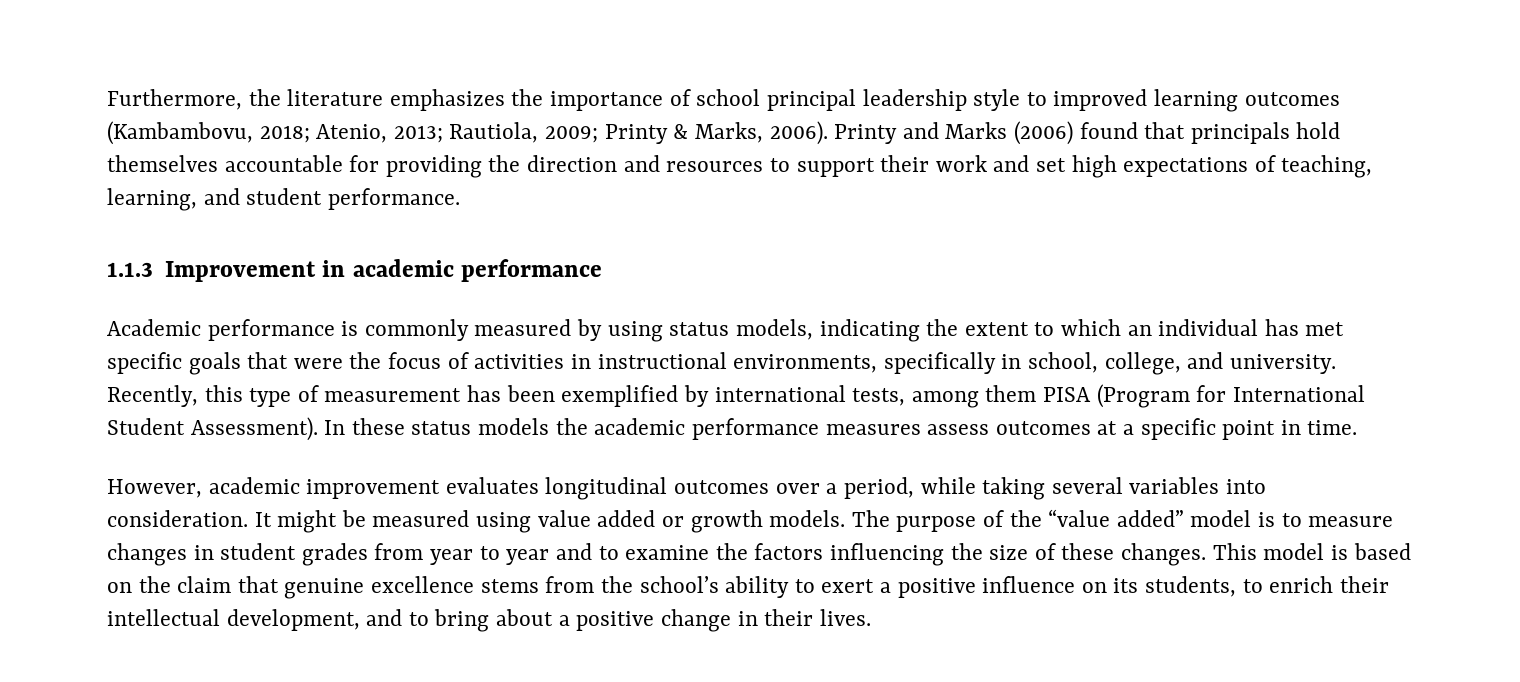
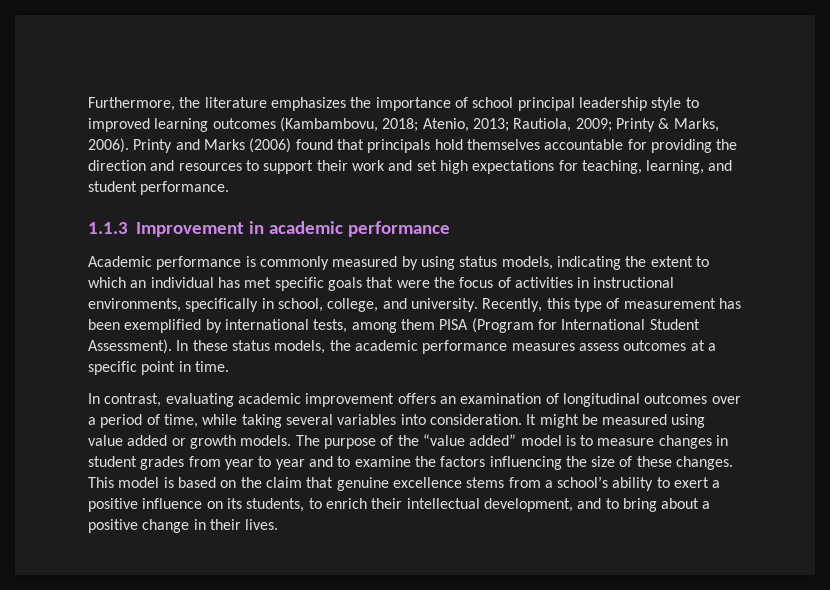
- Printy and Marks (2006) found that principals hold themselves accountable for providing the direction and resources to support their work and set high expectations of teaching, learning, and student performance.
+ Printy and Marks (2006) found that principals hold themselves accountable for providing the direction and resources to support their work and set high expectations for teaching, learning, and student performance.
- In these status models the academic performance measures assess outcomes at a specific point in time.
+ In these status models, the academic performance measures assess outcomes at a specific point in time.
- However, academic improvement evaluates longitudinal outcomes over a period, while taking several variables into consideration.
+ In contrast, evaluating academic improvement offers an examination of longitudinal outcomes over a period of time, while taking several variables into consideration.
- This model is based on the claim that genuine excellence stems from the school’s ability to exert a positive influence on its students, to enrich their intellectual development, and to bring about a positive change in their lives.
+ This model is based on the claim that genuine excellence stems from a school’s ability to exert a positive influence on its students, to enrich their intellectual development, and to bring about a positive change in their lives.

